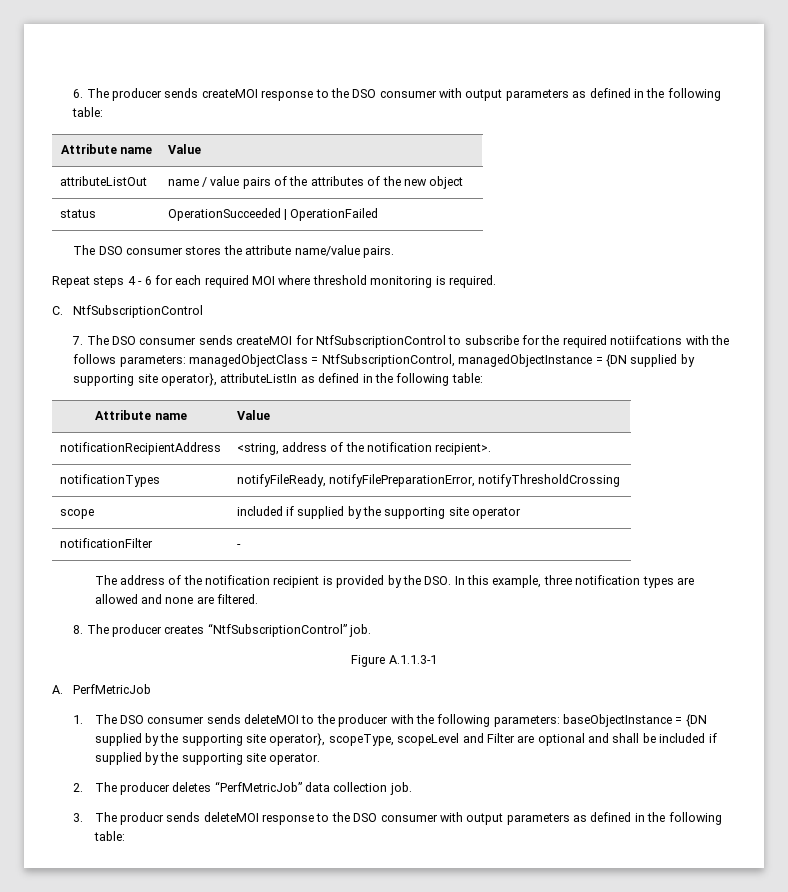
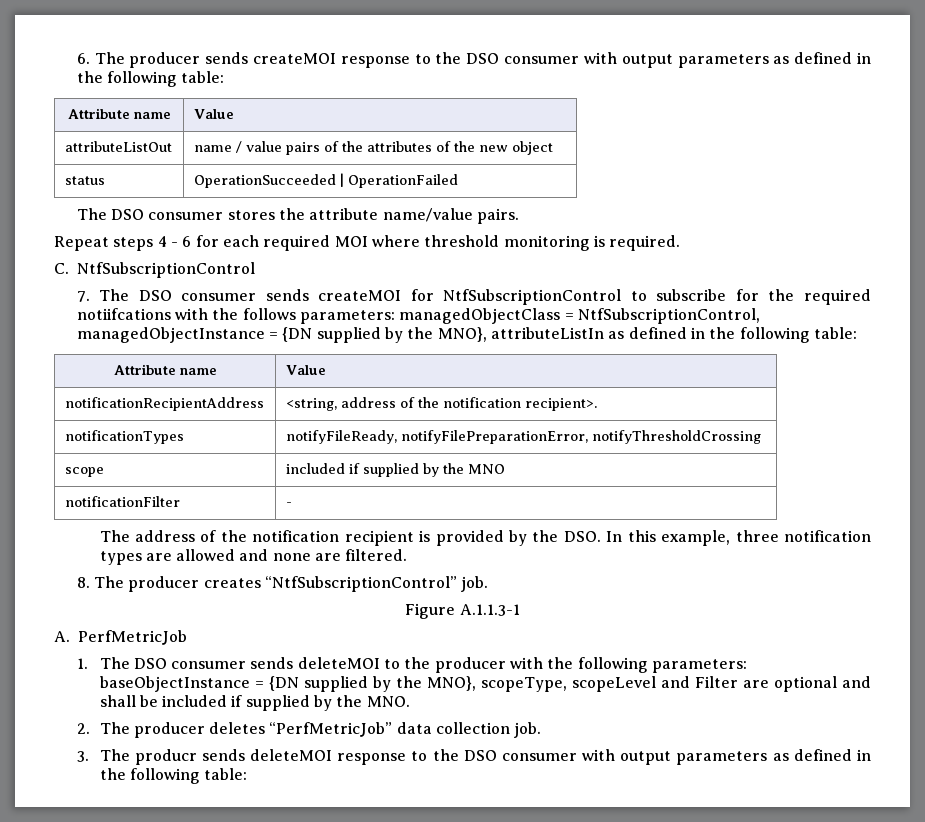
- 7. The DSO consumer sends createMOI for NtfSubscriptionControl to subscribe for the required notiifcations with the follows parameters: managedObjectClass = NtfSubscriptionControl, managedObjectInstance = {DN supplied by supporting site operator}, attributeListIn as defined in the following table:
+ 7. The DSO consumer sends createMOI for NtfSubscriptionControl to subscribe for the required notiifcations with the follows parameters: managedObjectClass = NtfSubscriptionControl, managedObjectInstance = {DN supplied by the MNO}, attributeListIn as defined in the following table:
- scope | included if supplied by the supporting site operator
+ scope | included if supplied by the MNO
- 1. The DSO consumer sends deleteMOI to the producer with the following parameters: baseObjectInstance = {DN supplied by the supporting site operator}, scopeType, scopeLevel and Filter are optional and shall be included if supplied by the supporting site operator.
+ 1. The DSO consumer sends deleteMOI to the producer with the following parameters: baseObjectInstance = {DN supplied by the MNO}, scopeType, scopeLevel and Filter are optional and shall be included if supplied by the MNO.

